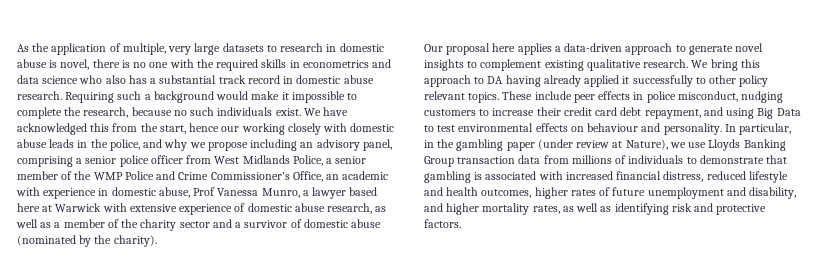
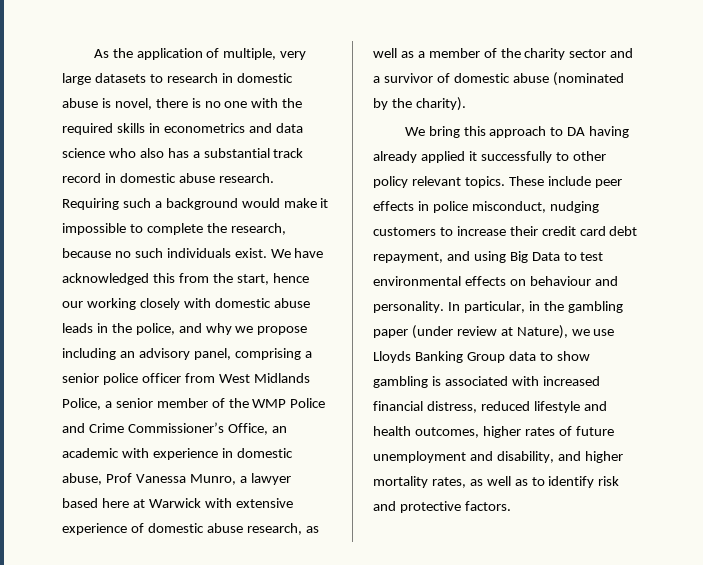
- Our proposal here applies a data-driven approach to generate novel insights to complement existing qualitative research.
- In particular, in the gambling paper (under review at Nature), we use Lloyds Banking Group transaction data from millions of individuals to demonstrate that gambling is associated with increased financial distress, reduced lifestyle and health outcomes, higher rates of future unemployment and disability, and higher mortality rates, as well as identifying risk and protective factors.
+ In particular, in the gambling paper (under review at Nature), we use Lloyds Banking Group data to show gambling is associated with increased financial distress, reduced lifestyle and health outcomes, higher rates of future unemployment and disability, and higher mortality rates, as well as to identify risk and protective factors.

